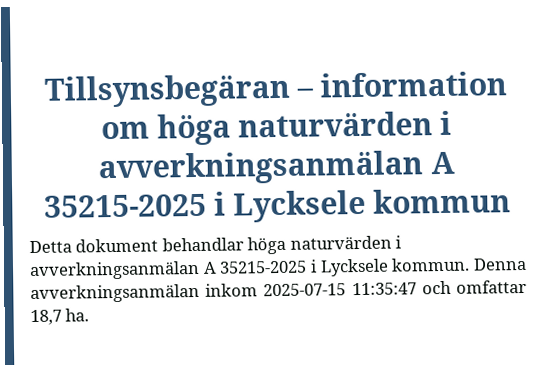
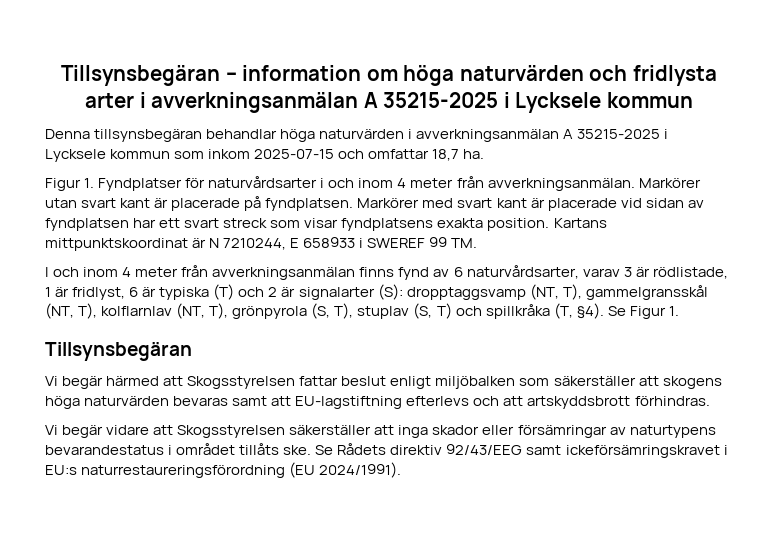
- Tillsynsbegäran – information om höga naturvärden i avverkningsanmälan A 35215-2025 i Lycksele kommun
- Detta dokument behandlar höga naturvärden i avverkningsanmälan A 35215-2025 i Lycksele kommun. Denna avverkningsanmälan inkom 2025-07-15 11:35:47 och omfattar 18,7 ha.
+ Tillsynsbegäran – information om höga naturvärden och fridlysta arter i avverkningsanmälan A 35215-2025 i Lycksele kommun
+ Denna tillsynsbegäran behandlar höga naturvärden i avverkningsanmälan A 35215-2025 i Lycksele kommun som inkom 2025-07-15 och omfattar 18,7 ha.
+ Figur 1. Fyndplatser för naturvårdsarter i och inom 4 meter från avverkningsanmälan. Markörer utan svart kant är placerade på fyndplatsen. Markörer med svart kant är placerade vid sidan av fyndplatsen har ett svart streck som visar fyndplatsens exakta position. Kartans mittpunktskoordinat är N 7210244, E 658933 i SWEREF 99 TM.
+ I och inom 4 meter från avverkningsanmälan finns fynd av 6 naturvårdsarter, varav 3 är rödlistade, 1 är fridlyst, 6 är typiska (T) och 2 är signalarter (S): dropptaggsvamp (NT, T), gammelgransskål (NT, T), kolflarnlav (NT, T), grönpyrola (S, T), stuplav (S, T) och spillkråka (T, §4). Se Figur 1.
+ Tillsynsbegäran
+ Vi begär härmed att Skogsstyrelsen fattar beslut enligt miljöbalken som säkerställer att skogens höga naturvärden bevaras samt att EU-lagstiftning efterlevs och att artskyddsbrott förhindras.
+ Vi begär vidare att Skogsstyrelsen säkerställer att inga skador eller försämringar av naturtypens bevarandestatus i området tillåts ske. Se Rådets direktiv 92/43/EEG samt ickeförsämringskravet i EU:s naturrestaureringsförordning (EU 2024/1991).

